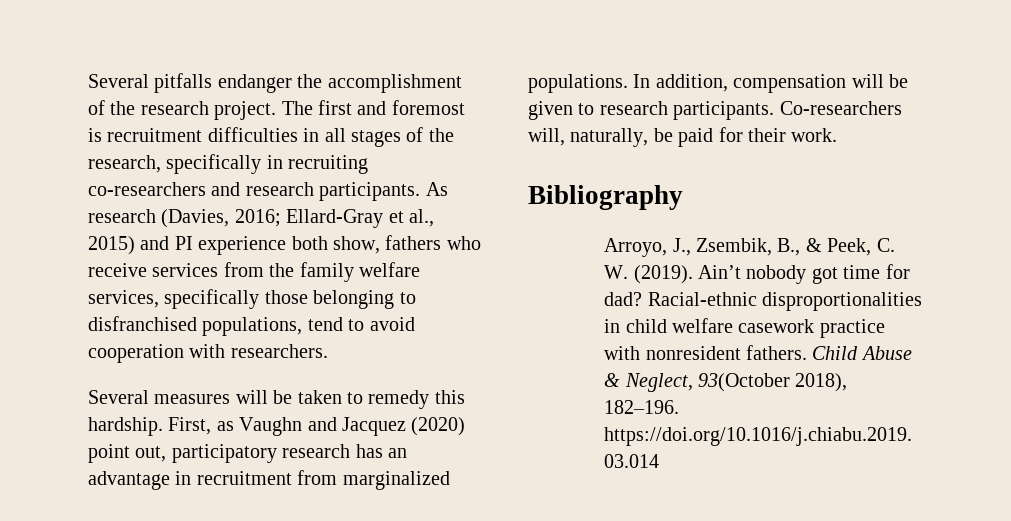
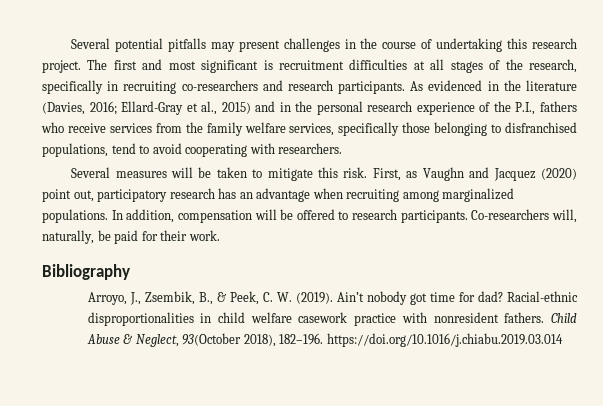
- Several pitfalls endanger the accomplishment of the research project.
+ Several potential pitfalls may present challenges in the course of undertaking this research project.
- The first and foremost is recruitment difficulties in all stages of the research, specifically in recruiting co-researchers and research participants.
+ The first and most significant is recruitment difficulties at all stages of the research, specifically in recruiting co-researchers and research participants.
- As research (Davies, 2016; Ellard-Gray et al., 2015) and PI experience both show, fathers who receive services from the family welfare services, specifically those belonging to disfranchised populations, tend to avoid cooperation with researchers.
+ As evidenced in the literature (Davies, 2016; Ellard-Gray et al., 2015) and in the personal research experience of the P.I., fathers who receive services from the family welfare services, specifically those belonging to disfranchised populations, tend to avoid cooperating with researchers.
- Several measures will be taken to remedy this hardship.
+ Several measures will be taken to mitigate this risk.
- First, as Vaughn and Jacquez (2020) point out, participatory research has an advantage in recruitment from marginalized populations.
+ First, as Vaughn and Jacquez (2020) point out, participatory research has an advantage when recruiting among marginalized populations.
- In addition, compensation will be given to research participants.
+ In addition, compensation will be offered to research participants.

